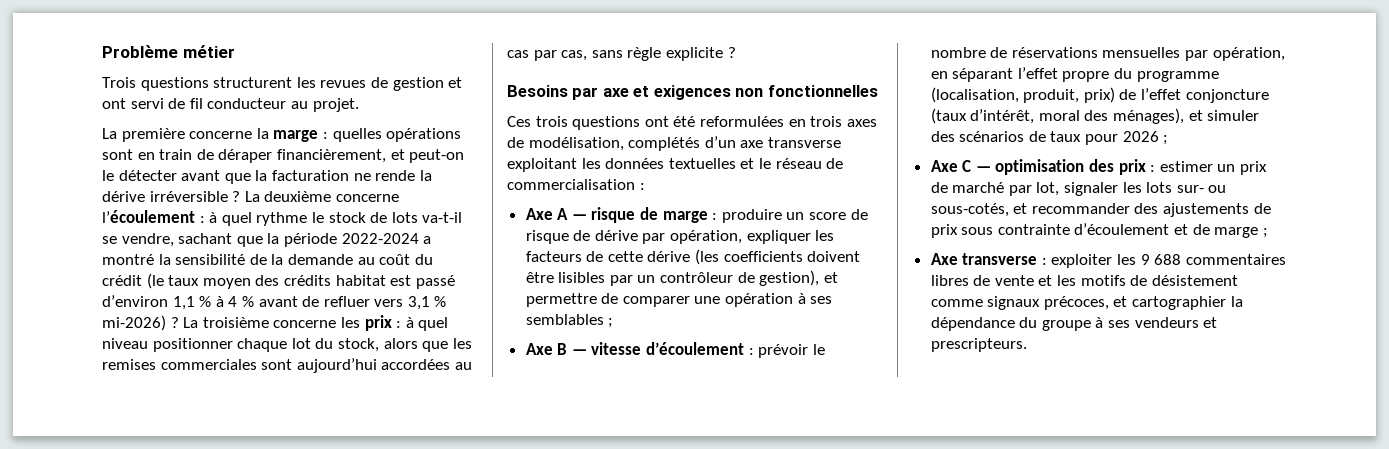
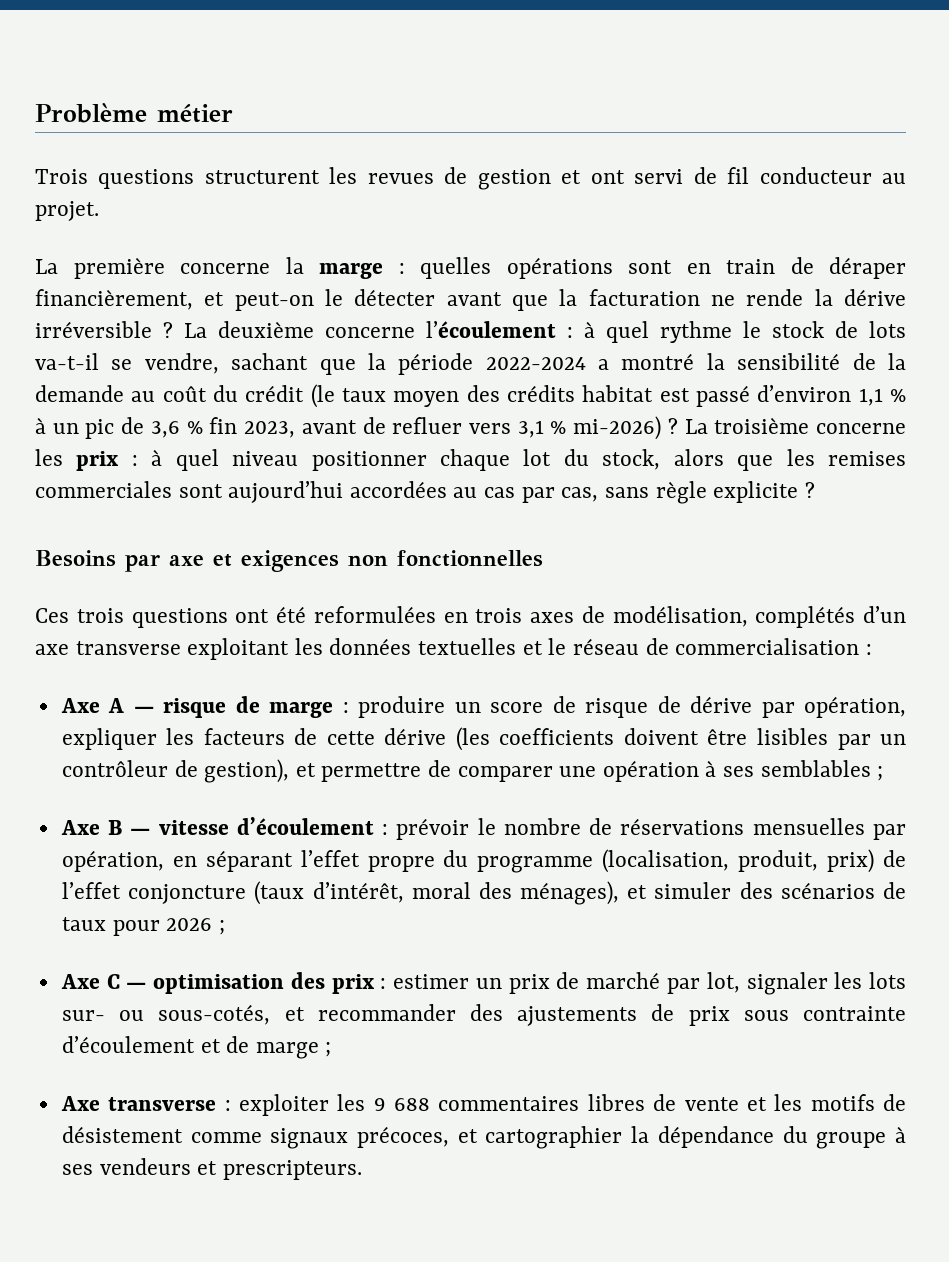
- La deuxième concerne l’écoulement : à quel rythme le stock de lots va-t-il se vendre, sachant que la période 2022-2024 a montré la sensibilité de la demande au coût du crédit (le taux moyen des crédits habitat est passé d’environ 1,1 % à 4 % avant de refluer vers 3,1 % mi-2026) ?
+ La deuxième concerne l’écoulement : à quel rythme le stock de lots va-t-il se vendre, sachant que la période 2022-2024 a montré la sensibilité de la demande au coût du crédit (le taux moyen des crédits habitat est passé d’environ 1,1 % à un pic de 3,6 % fin 2023, avant de refluer vers 3,1 % mi-2026) ?

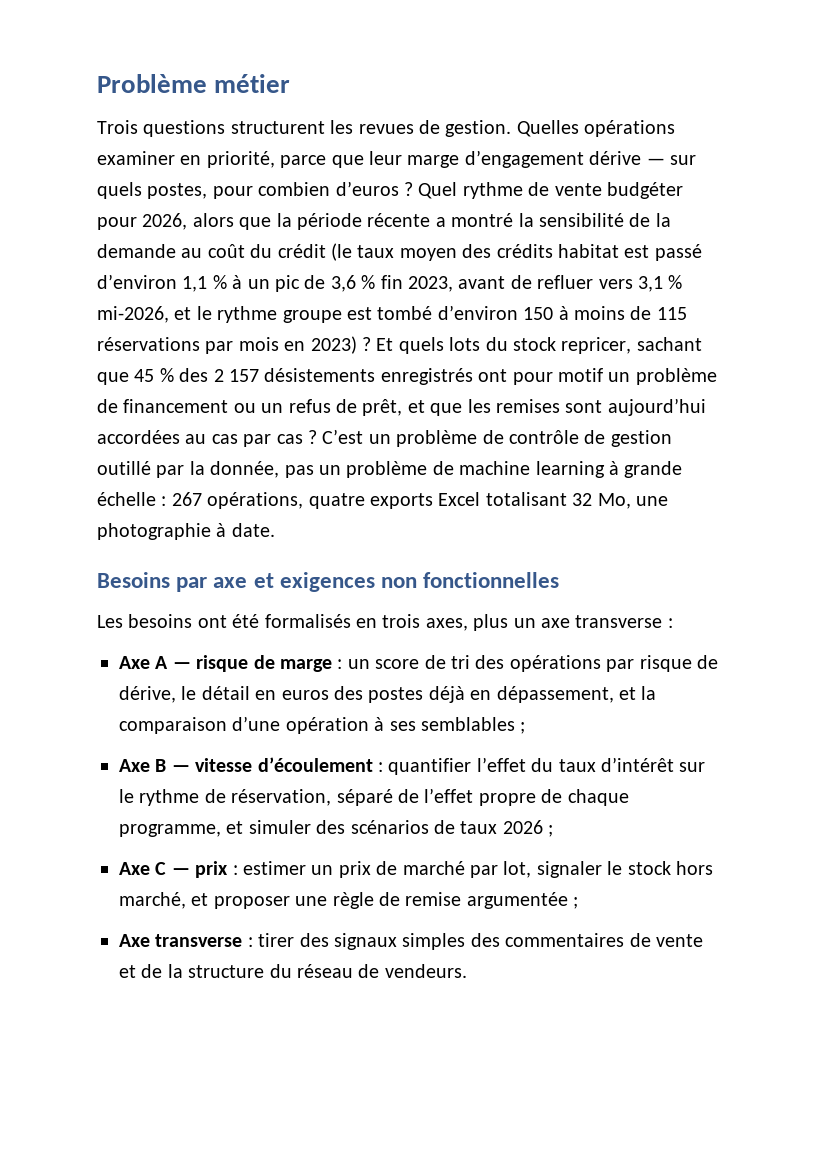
- Trois questions structurent les revues de gestion et ont servi de fil conducteur au projet.
- La première concerne la marge : quelles opérations sont en train de déraper financièrement, et peut-on le détecter avant que la facturation ne rende la dérive irréversible ? La deuxième concerne l’écoulement : à quel rythme le stock de lots va-t-il se vendre, sachant que la période 2022-2024 a montré la sensibilité de la demande au coût du crédit (le taux moyen des crédits habitat est passé d’environ 1,1 % à un pic de 3,6 % fin 2023, avant de refluer vers 3,1 % mi-2026) ? La troisième concerne les prix : à quel niveau positionner chaque lot du stock, alors que les remises commerciales sont aujourd’hui accordées au cas par cas, sans règle explicite ?
+ Trois questions structurent les revues de gestion. Quelles opérations examiner en priorité, parce que leur marge d’engagement dérive — sur quels postes, pour combien d’euros ? Quel rythme de vente budgéter pour 2026, alors que la période récente a montré la sensibilité de la demande au coût du crédit (le taux moyen des crédits habitat est passé d’environ 1,1 % à un pic de 3,6 % fin 2023, avant de refluer vers 3,1 % mi-2026, et le rythme groupe est tombé d’environ 150 à moins de 115 réservations par mois en 2023) ? Et quels lots du stock repricer, sachant que 45 % des 2 157 désistements enregistrés ont pour motif un problème de financement ou un refus de prêt, et que les remises sont aujourd’hui accordées au cas par cas ? C’est un problème de contrôle de gestion outillé par la donnée, pas un problème de machine learning à grande échelle : 267 opérations, quatre exports Excel totalisant 32 Mo, une photographie à date.
- Ces trois questions ont été reformulées en trois axes de modélisation, complétés d’un axe transverse exploitant les données textuelles et le réseau de commercialisation :
+ Les besoins ont été formalisés en trois axes, plus un axe transverse :
- Axe A — risque de marge : produire un score de risque de dérive par opération, expliquer les facteurs de cette dérive (les coefficients doivent être lisibles par un contrôleur de gestion), et permettre de comparer une opération à ses semblables ;
+ Axe A — risque de marge : un score de tri des opérations par risque de dérive, le détail en euros des postes déjà en dépassement, et la comparaison d’une opération à ses semblables ;
- Axe B — vitesse d’écoulement : prévoir le nombre de réservations mensuelles par opération, en séparant l’effet propre du programme (localisation, produit, prix) de l’effet conjoncture (taux d’intérêt, moral des ménages), et simuler des scénarios de taux pour 2026 ;
+ Axe B — vitesse d’écoulement : quantifier l’effet du taux d’intérêt sur le rythme de réservation, séparé de l’effet propre de chaque programme, et simuler des scénarios de taux 2026 ;
- Axe C — optimisation des prix : estimer un prix de marché par lot, signaler les lots sur- ou sous-cotés, et recommander des ajustements de prix sous contrainte d’écoulement et de marge ;
- Axe transverse : exploiter les 9 688 commentaires libres de vente et les motifs de désistement comme signaux précoces, et cartographier la dépendance du groupe à ses vendeurs et prescripteurs.
+ Axe C — prix : estimer un prix de marché par lot, signaler le stock hors marché, et proposer une règle de remise argumentée ;
+ Axe transverse : tirer des signaux simples des commentaires de vente et de la structure du réseau de vendeurs.

